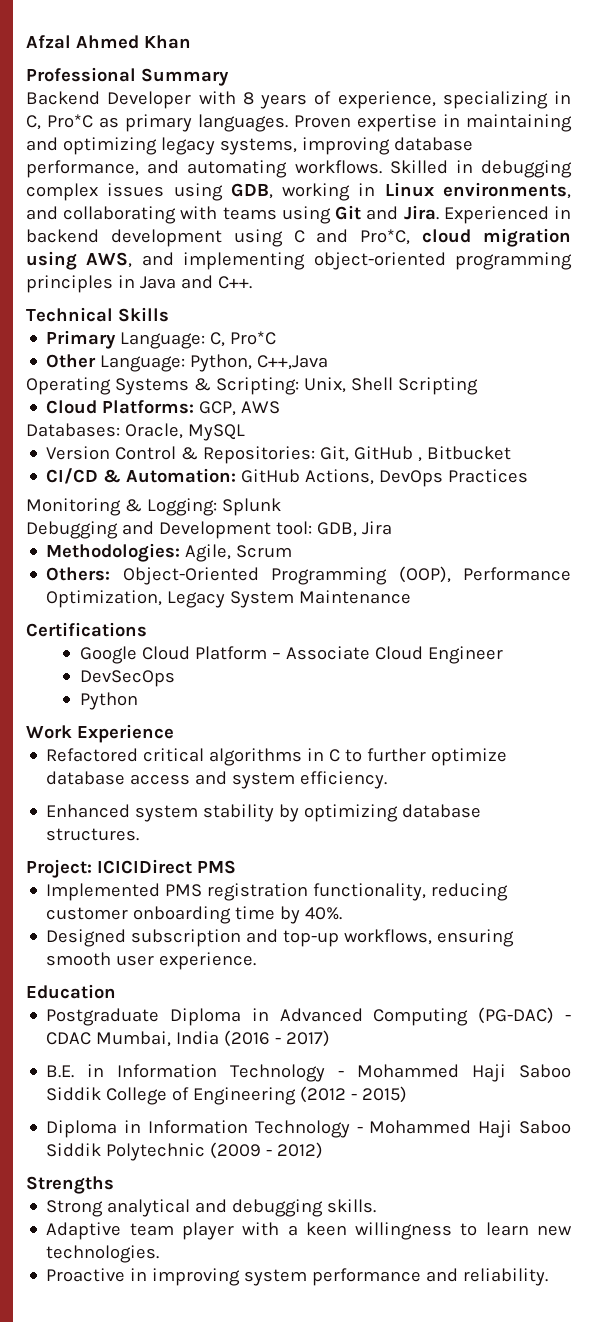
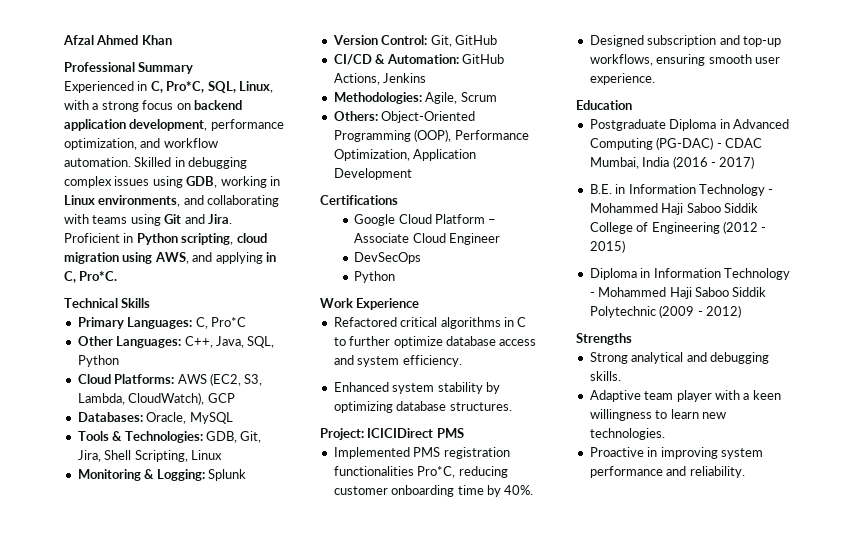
- Backend Developer with 8 years of experience, specializing in C, Pro*C as primary languages. Proven expertise in maintaining and optimizing legacy systems, improving database performance, and automating workflows.
+ Experienced in C, Pro*C, SQL, Linux, with a strong focus on backend application development, performance optimization, and workflow automation.
- Experienced in backend development using C and Pro*C, cloud migration using AWS, and implementing object-oriented programming principles in Java and C++.
+ Proficient in Python scripting, cloud migration using AWS, and applying in C, Pro*C.
- Primary Language: C, Pro*C
+ Primary Languages: C, Pro*C
- Other Language: Python, C++,Java
- Operating Systems & Scripting: Unix, Shell Scripting
+ Other Languages: C++, Java, SQL, Python
- Cloud Platforms: GCP, AWS
+ Cloud Platforms: AWS (EC2, S3, Lambda, CloudWatch), GCP
  Databases: Oracle, MySQL
- Version Control & Repositories: Git, GitHub , Bitbucket
+ Tools & Technologies: GDB, Git, Jira, Shell Scripting, Linux
+ Monitoring & Logging: Splunk
+ Version Control: Git, GitHub
- CI/CD & Automation: GitHub Actions, DevOps Practices
- Monitoring & Logging: Splunk
- Debugging and Development tool: GDB, Jira
+ CI/CD & Automation: GitHub Actions, Jenkins
- Others: Object-Oriented Programming (OOP), Performance Optimization, Legacy System Maintenance
+ Others: Object-Oriented Programming (OOP), Performance Optimization, Application Development
- Implemented PMS registration functionality, reducing customer onboarding time by 40%.
+ Implemented PMS registration functionalities Pro*C, reducing customer onboarding time by 40%.

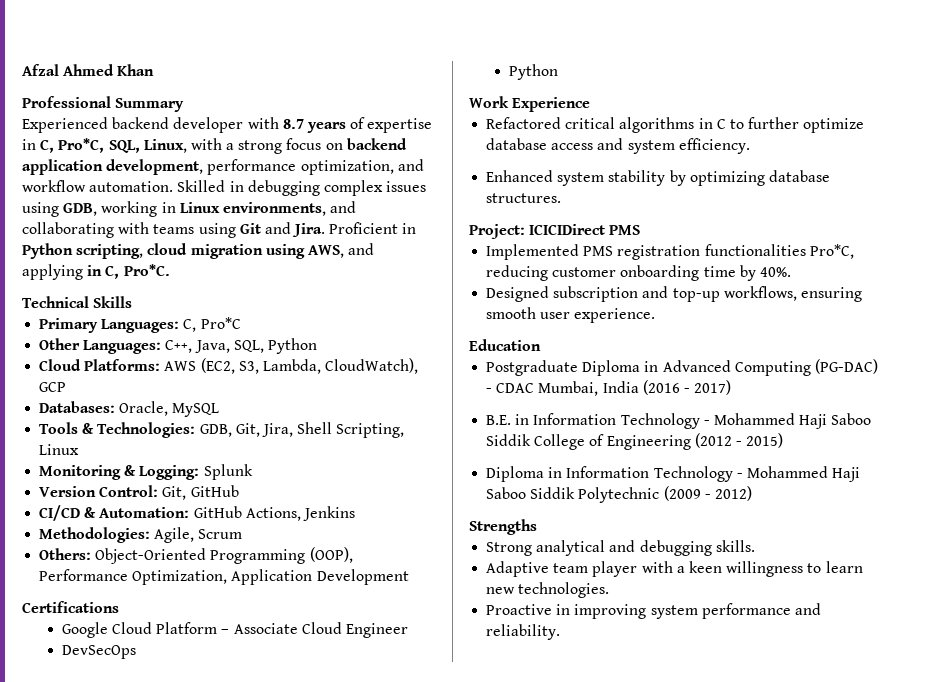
- Experienced in C, Pro*C, SQL, Linux, with a strong focus on backend application development, performance optimization, and workflow automation.
+ Experienced backend developer with 8.7 years of expertise in C, Pro*C, SQL, Linux, with a strong focus on backend application development, performance optimization, and workflow automation.

